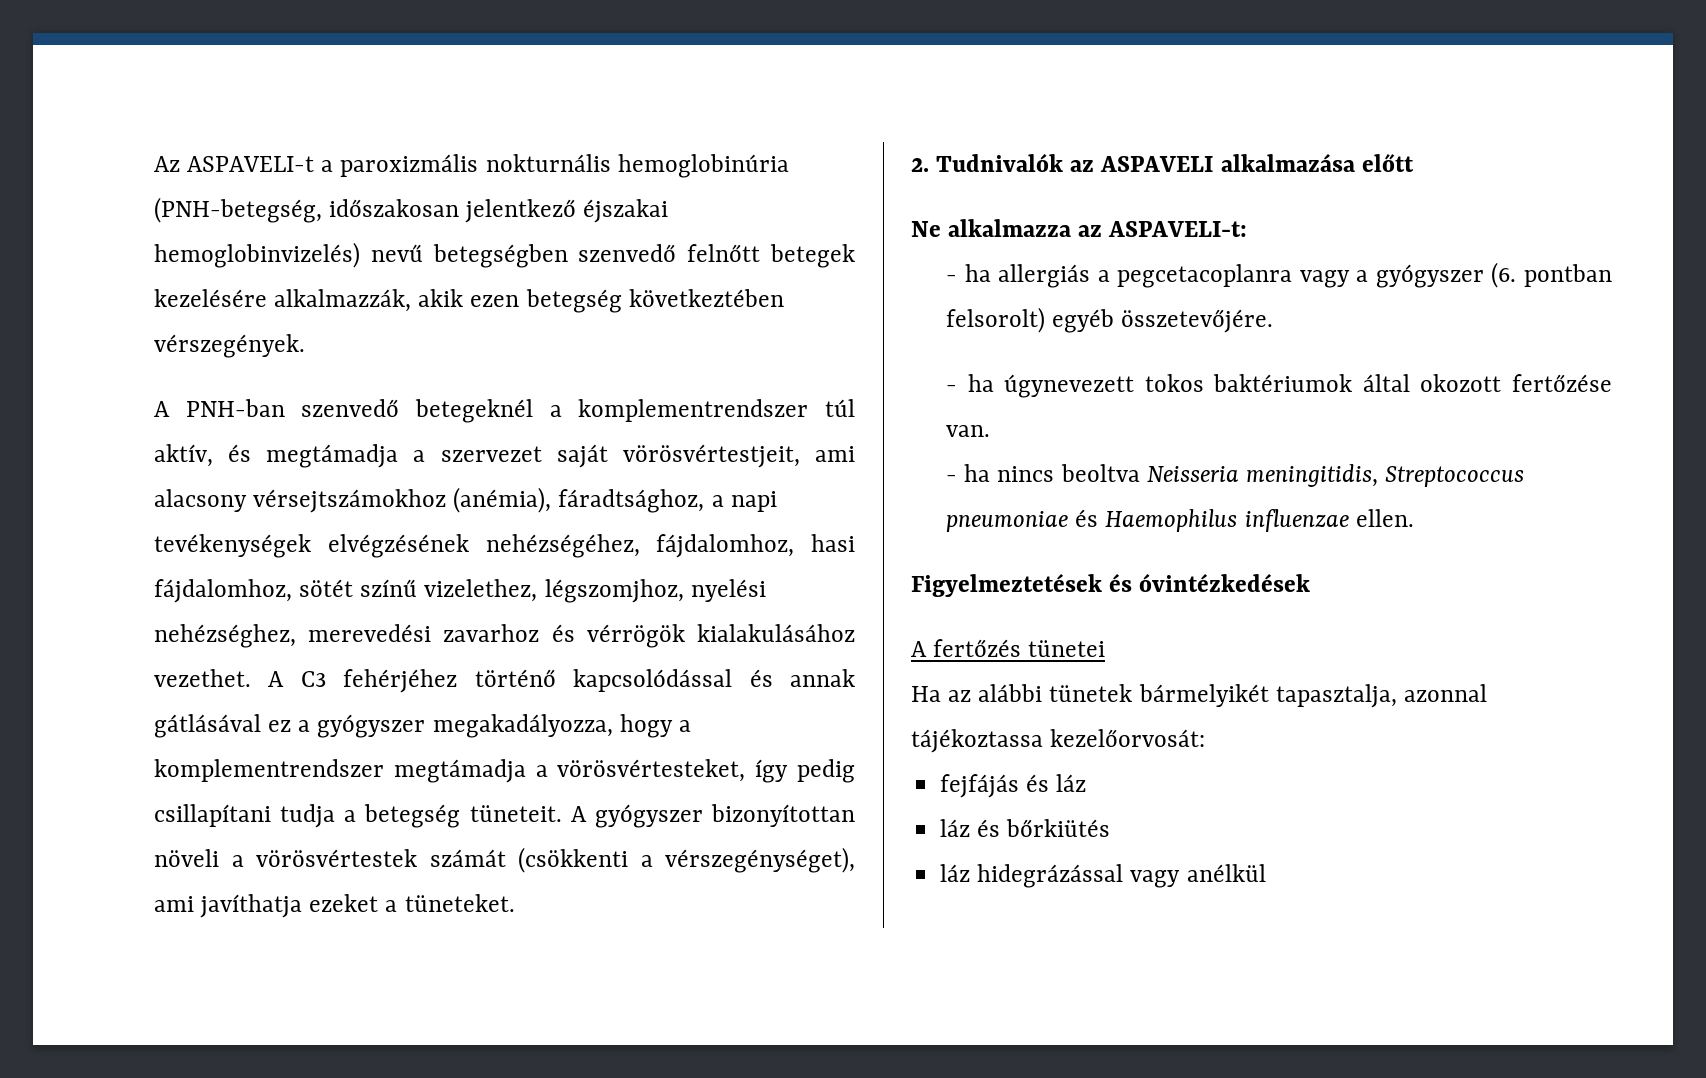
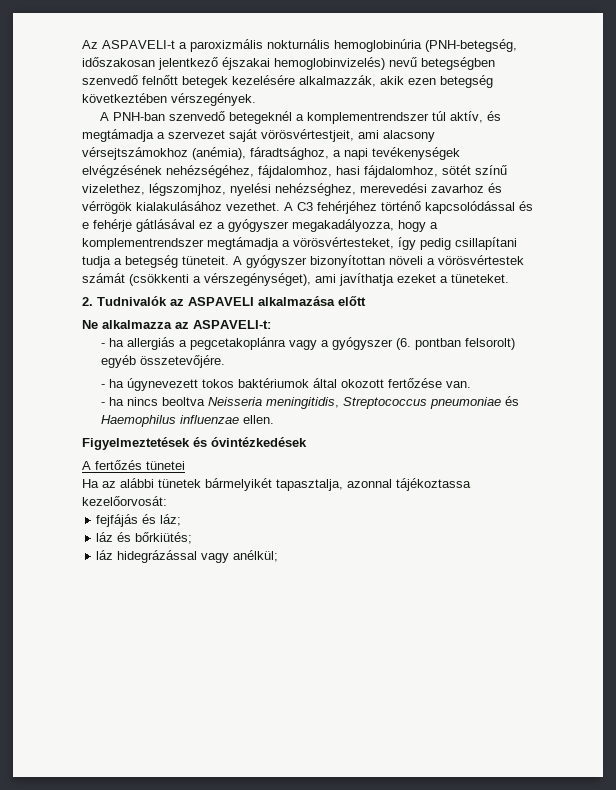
- A C3 fehérjéhez történő kapcsolódással és annak gátlásával ez a gyógyszer megakadályozza, hogy a komplementrendszer megtámadja a vörösvértesteket, így pedig csillapítani tudja a betegség tüneteit.
+ A C3 fehérjéhez történő kapcsolódással és e fehérje gátlásával ez a gyógyszer megakadályozza, hogy a komplementrendszer megtámadja a vörösvértesteket, így pedig csillapítani tudja a betegség tüneteit.
- - ha allergiás a pegcetacoplanra vagy a gyógyszer (6. pontban felsorolt) egyéb összetevőjére.
+ - ha allergiás a pegcetakoplánra vagy a gyógyszer (6. pontban felsorolt) egyéb összetevőjére.
- fejfájás és láz
+ fejfájás és láz;
- láz és bőrkiütés
+ láz és bőrkiütés;
- láz hidegrázással vagy anélkül
+ láz hidegrázással vagy anélkül;

